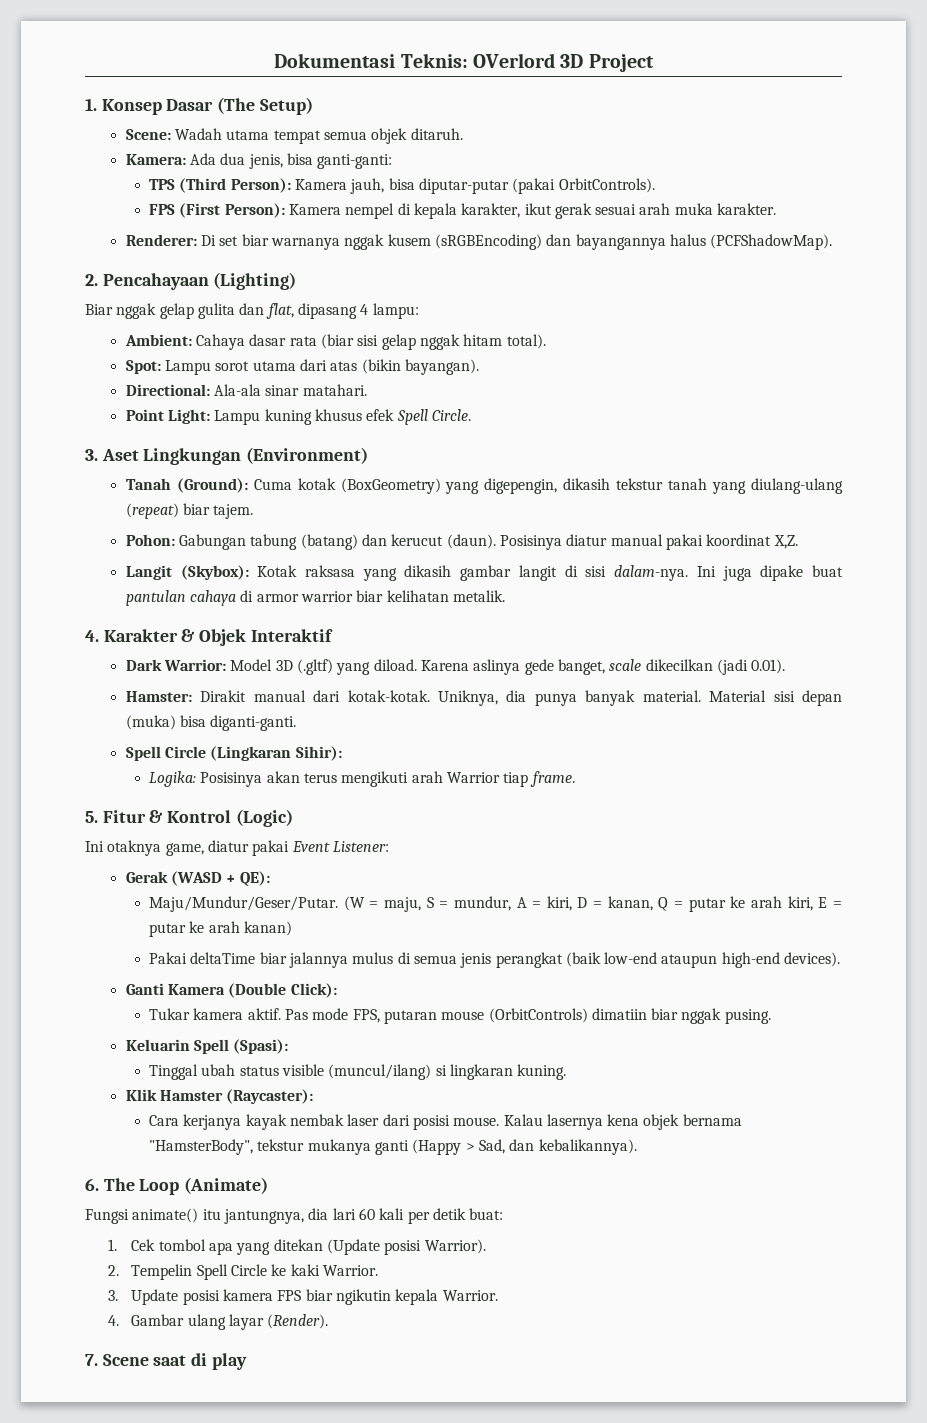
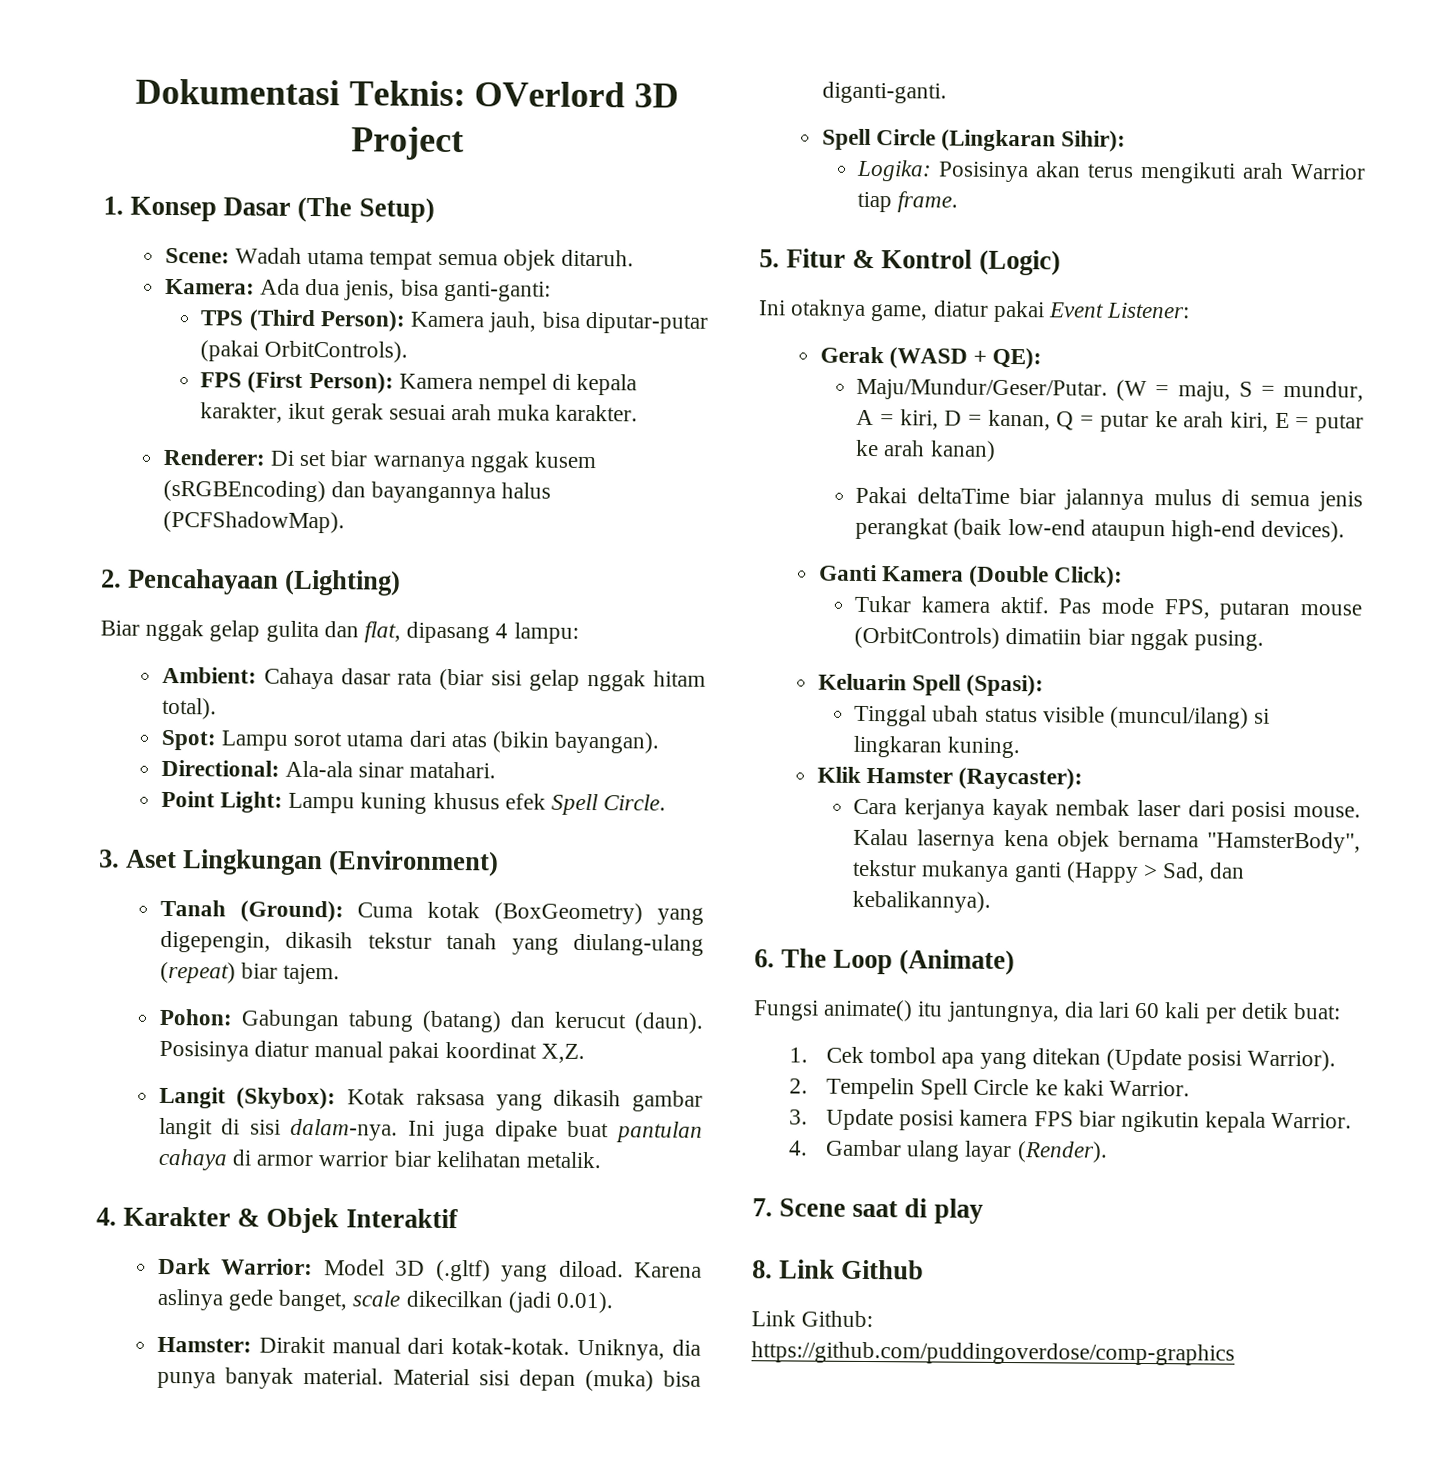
+ 8. Link Github
+ Link Github: https://github.com/puddingoverdose/comp-graphics

